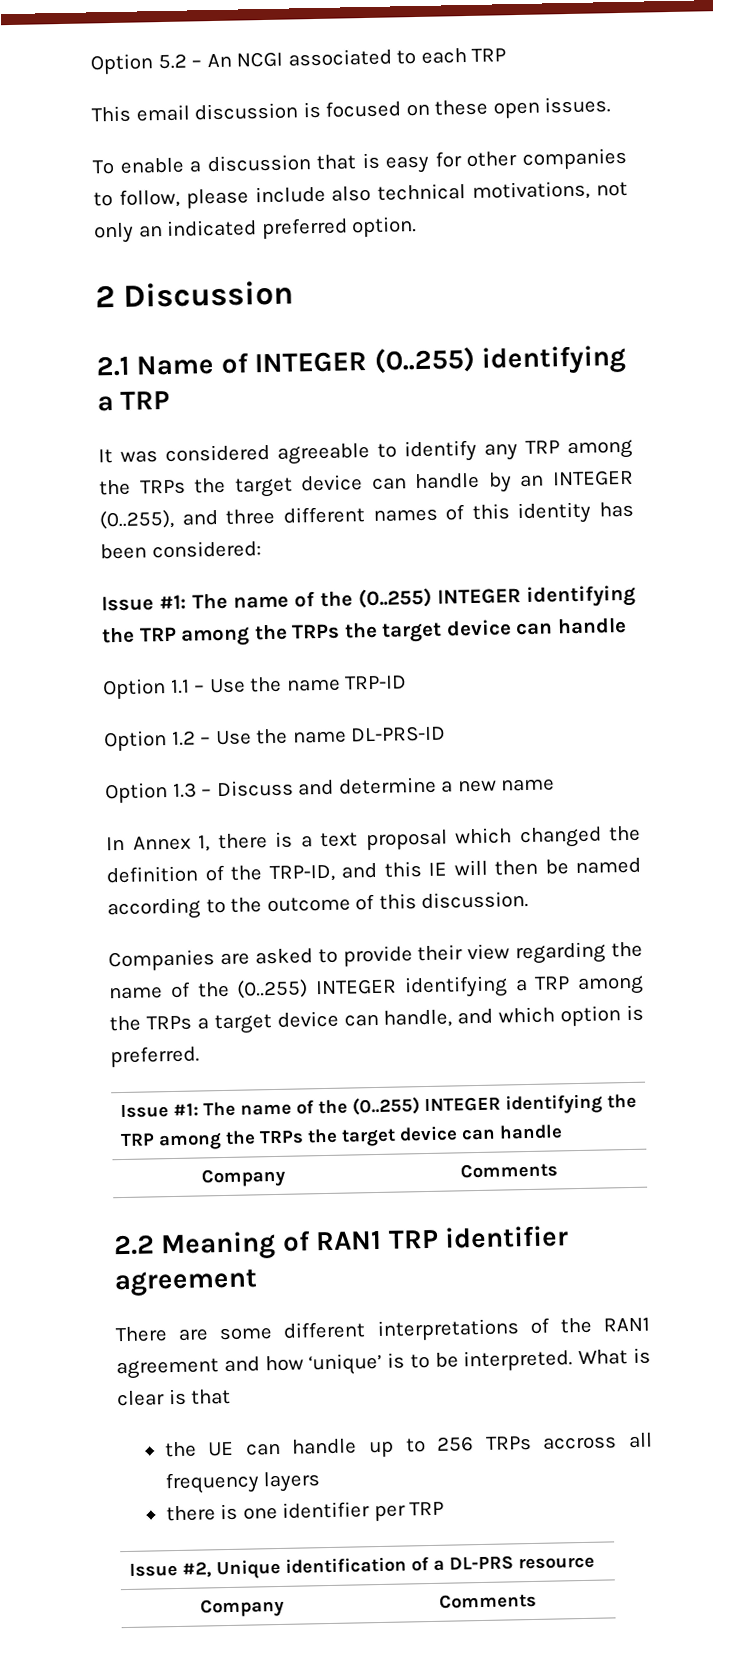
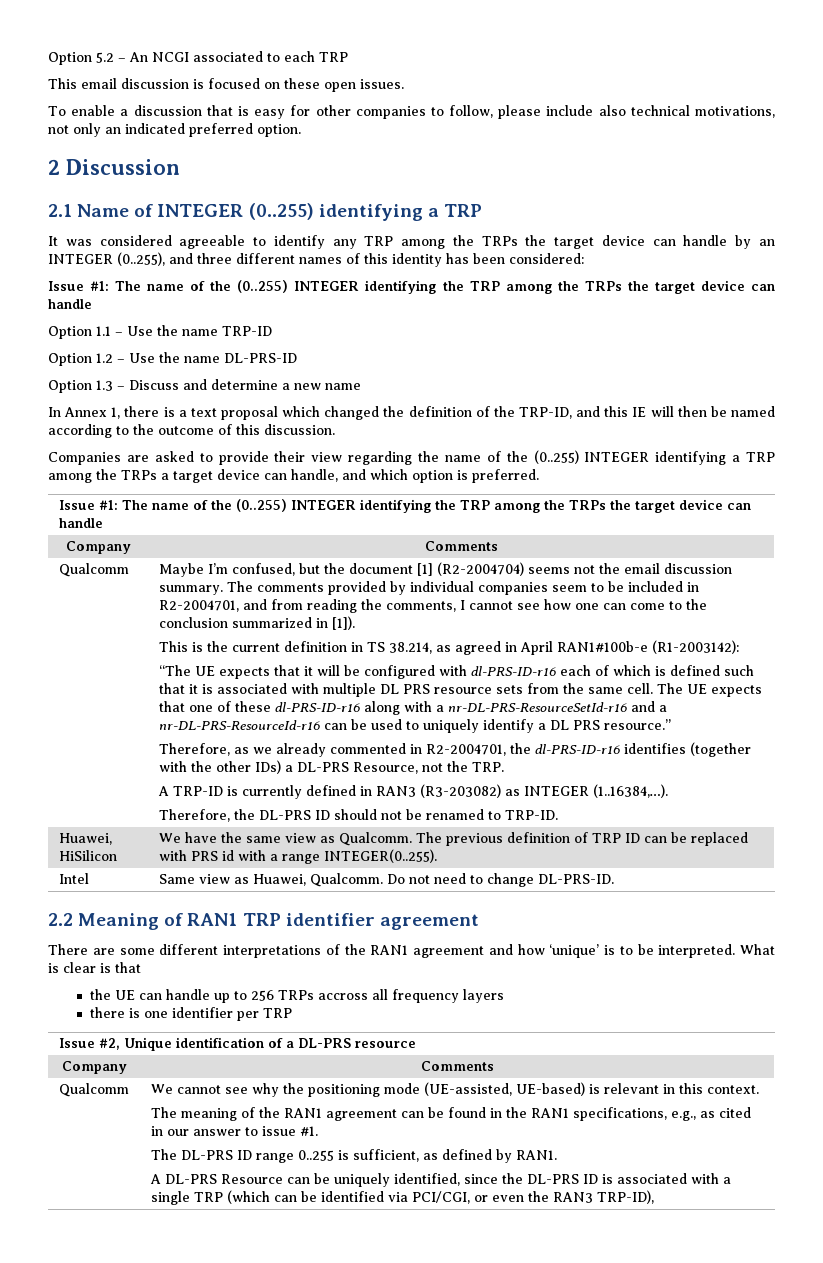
+ Qualcomm | Maybe I’m confused, but the document [1] (R2-2004704) seems not the email discussion summary. The comments provided by individual companies seem to be included in R2-2004701, and from reading the comments, I cannot see how one can come to the conclusion summarized in [1]).
+ This is the current definition in TS 38.214, as agreed in April RAN1#100b-e (R1-2003142):
+ “The UE expects that it will be configured with dl-PRS-ID-r16 each of which is defined such that it is associated with multiple DL PRS resource sets from the same cell. The UE expects that one of these dl-PRS-ID-r16 along with a nr-DL-PRS-ResourceSetId-r16 and a nr-DL-PRS-ResourceId-r16 can be used to uniquely identify a DL PRS resource.”
+ Therefore, as we already commented in R2-2004701, the dl-PRS-ID-r16 identifies (together with the other IDs) a DL-PRS Resource, not the TRP.
+ A TRP-ID is currently defined in RAN3 (R3-203082) as INTEGER (1..16384,…).
+ Therefore, the DL-PRS ID should not be renamed to TRP-ID.
+ Huawei, HiSilicon | We have the same view as Qualcomm. The previous definition of TRP ID can be replaced with PRS id with a range INTEGER(0..255).
+ Intel | Same view as Huawei, Qualcomm. Do not need to change DL-PRS-ID.
+ Qualcomm | We cannot see why the positioning mode (UE-assisted, UE-based) is relevant in this context.
+ The meaning of the RAN1 agreement can be found in the RAN1 specifications, e.g., as cited in our answer to issue #1.
+ The DL-PRS ID range 0..255 is sufficient, as defined by RAN1.
+ A DL-PRS Resource can be uniquely identified, since the DL-PRS ID is associated with a single TRP (which can be identified via PCI/CGI, or even the RAN3 TRP-ID),

